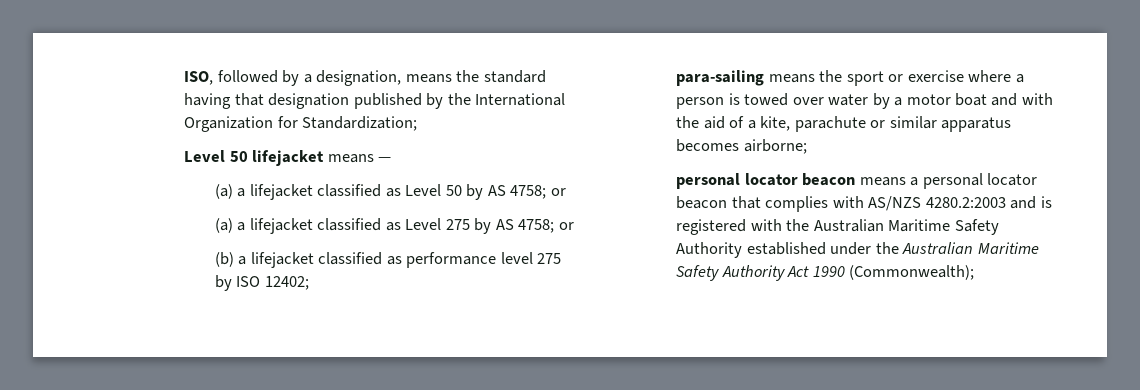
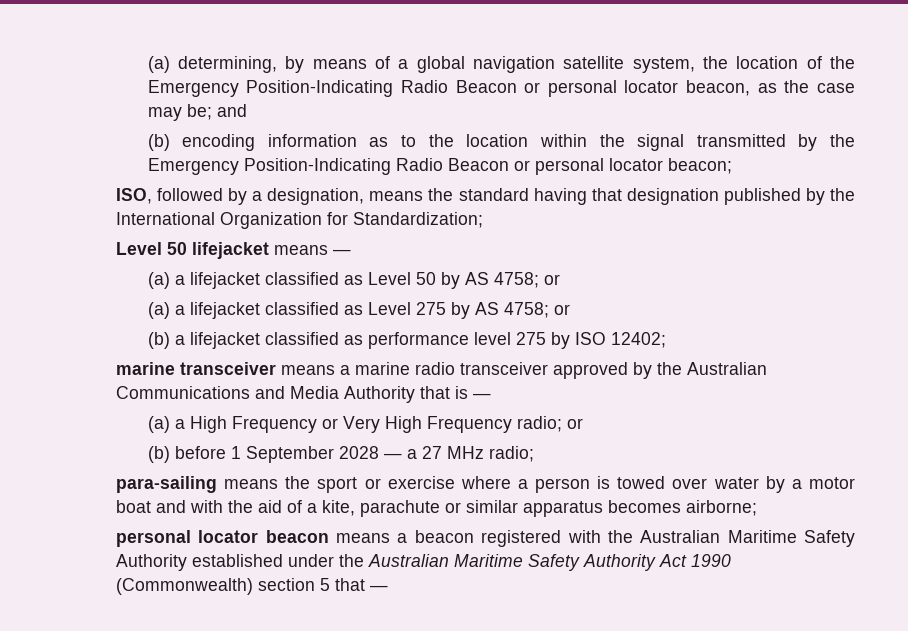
+ (a) determining, by means of a global navigation satellite system, the location of the Emergency Position-Indicating Radio Beacon or personal locator beacon, as the case may be; and
+ (b) encoding information as to the location within the signal transmitted by the Emergency Position-Indicating Radio Beacon or personal locator beacon;
+ marine transceiver means a marine radio transceiver approved by the Australian Communications and Media Authority that is —
+ (a) a High Frequency or Very High Frequency radio; or
+ (b) before 1 September 2028 — a 27 MHz radio;
- personal locator beacon means a personal locator beacon that complies with AS/NZS 4280.2:2003 and is registered with the Australian Maritime Safety Authority established under the Australian Maritime Safety Authority Act 1990 (Commonwealth);
+ personal locator beacon means a beacon registered with the Australian Maritime Safety Authority established under the Australian Maritime Safety Authority Act 1990 (Commonwealth) section 5 that —

